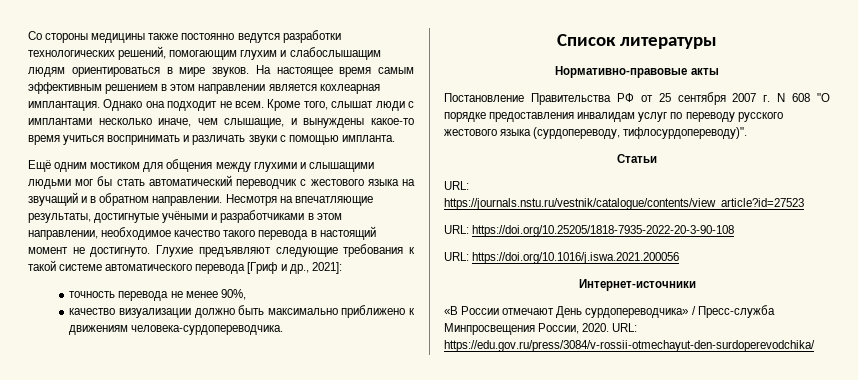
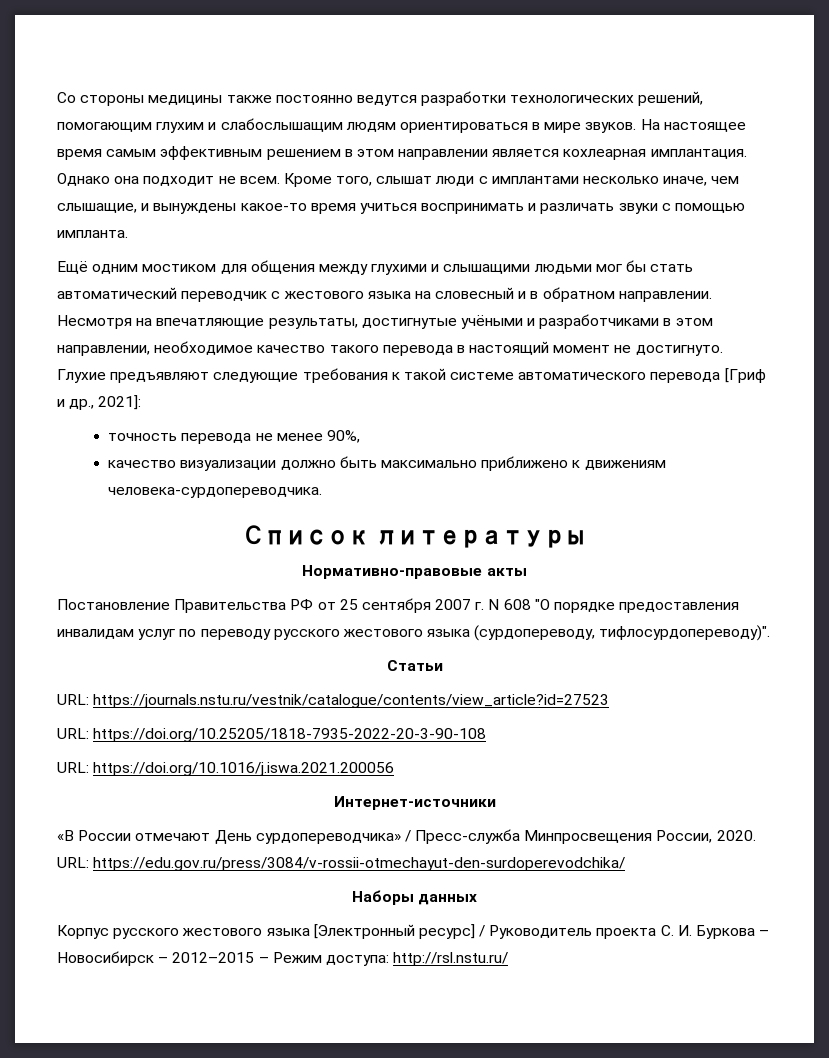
- Ещё одним мостиком для общения между глухими и слышащими людьми мог бы стать автоматический переводчик с жестового языка на звучащий и в обратном направлении.
+ Ещё одним мостиком для общения между глухими и слышащими людьми мог бы стать автоматический переводчик с жестового языка на словесный и в обратном направлении.
+ Наборы данных
+ Корпус русского жестового языка [Электронный ресурс] / Руководитель проекта С. И. Буркова – Новосибирск – 2012–2015 – Режим доступа: http://rsl.nstu.ru/

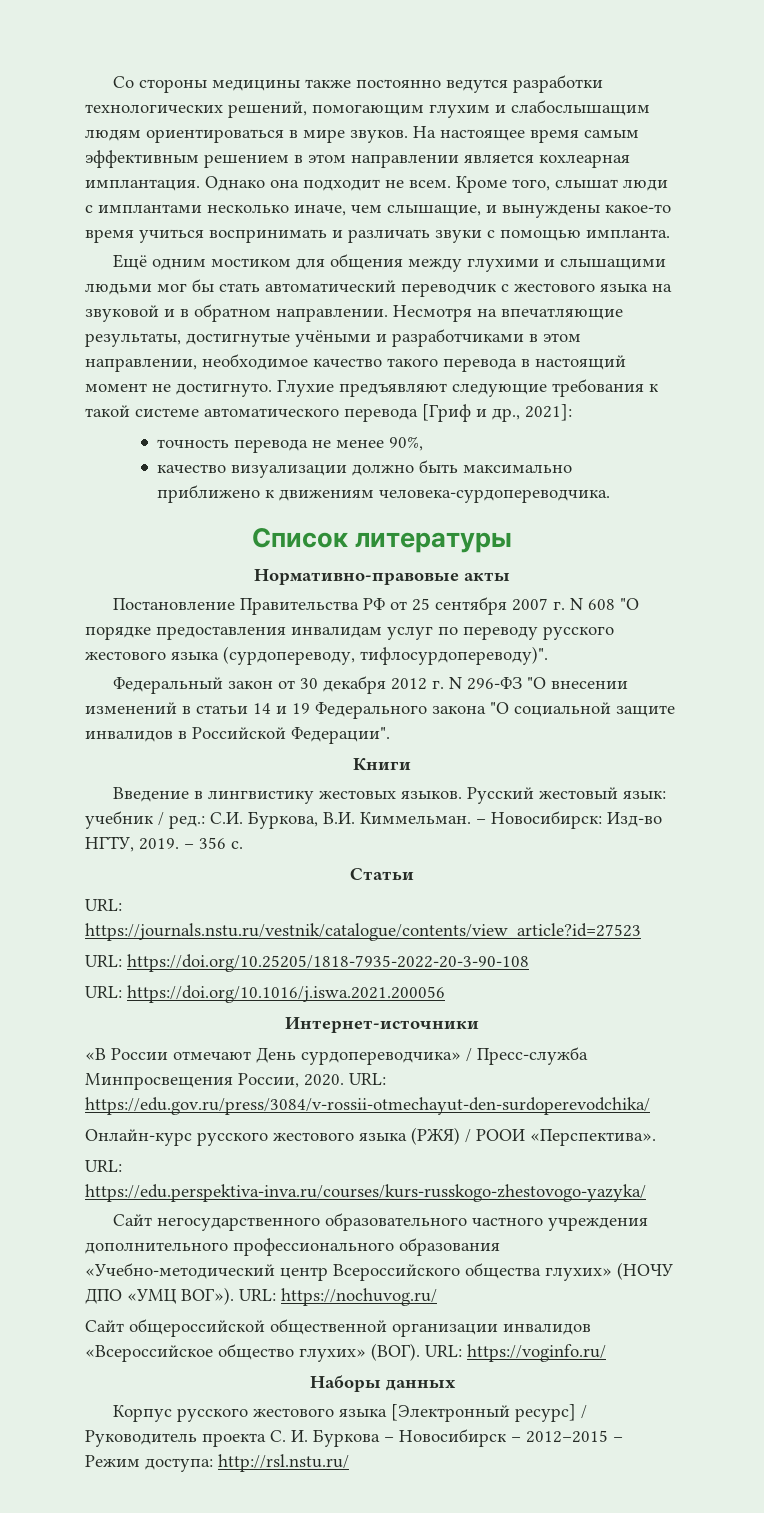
- Ещё одним мостиком для общения между глухими и слышащими людьми мог бы стать автоматический переводчик с жестового языка на словесный и в обратном направлении.
+ Ещё одним мостиком для общения между глухими и слышащими людьми мог бы стать автоматический переводчик с жестового языка на звуковой и в обратном направлении.
+ Федеральный закон от 30 декабря 2012 г. N 296-ФЗ "О внесении изменений в статьи 14 и 19 Федерального закона "О социальной защите инвалидов в Российской Федерации".
+ Книги
+ Введение в лингвистику жестовых языков. Русский жестовый язык: учебник / ред.: С.И. Буркова, В.И. Киммельман. – Новосибирск: Изд-во НГТУ, 2019. – 356 с.
+ Онлайн-курс русского жестового языка (РЖЯ) / РООИ «Перспектива».
+ URL: https://edu.perspektiva-inva.ru/courses/kurs-russkogo-zhestovogo-yazyka/
+ Сайт негосударственного образовательного частного учреждения дополнительного профессионального образования «Учебно-методический центр Всероссийского общества глухих» (НОЧУ ДПО «УМЦ ВОГ»). URL: https://nochuvog.ru/
+ Сайт общероссийской общественной организации инвалидов «Всероссийское общество глухих» (ВОГ). URL: https://voginfo.ru/

